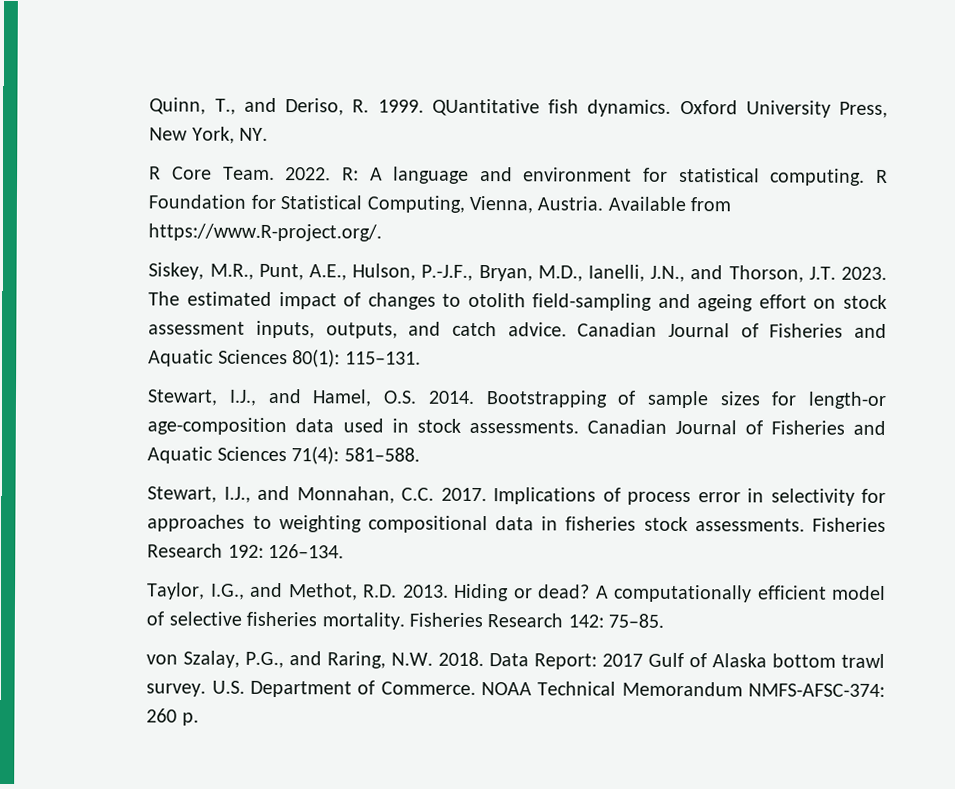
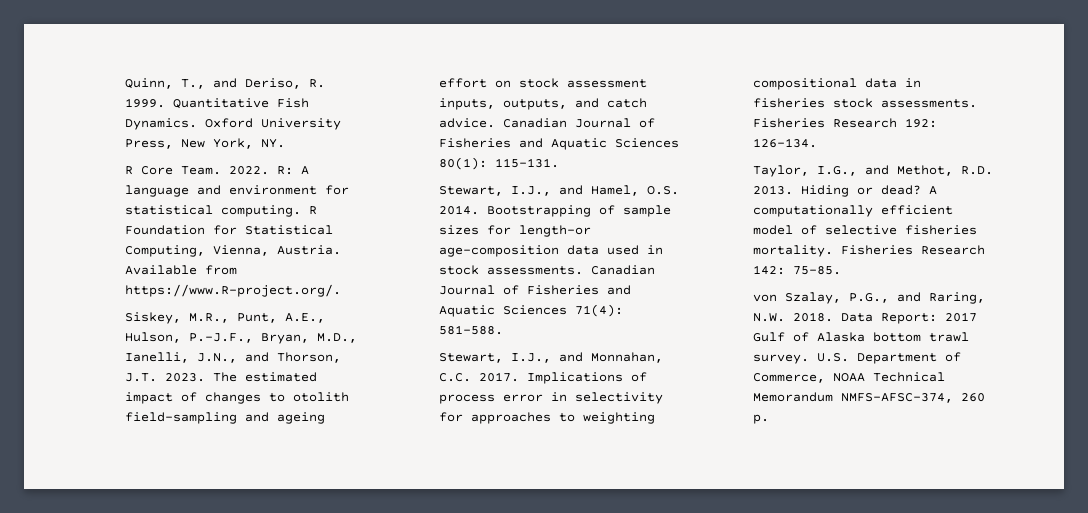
- QUantitative fish dynamics.
+ Quantitative Fish Dynamics.
- U.S. Department of Commerce. NOAA Technical Memorandum NMFS-AFSC-374: 260 p.
+ U.S. Department of Commerce, NOAA Technical Memorandum NMFS-AFSC-374, 260 p.

